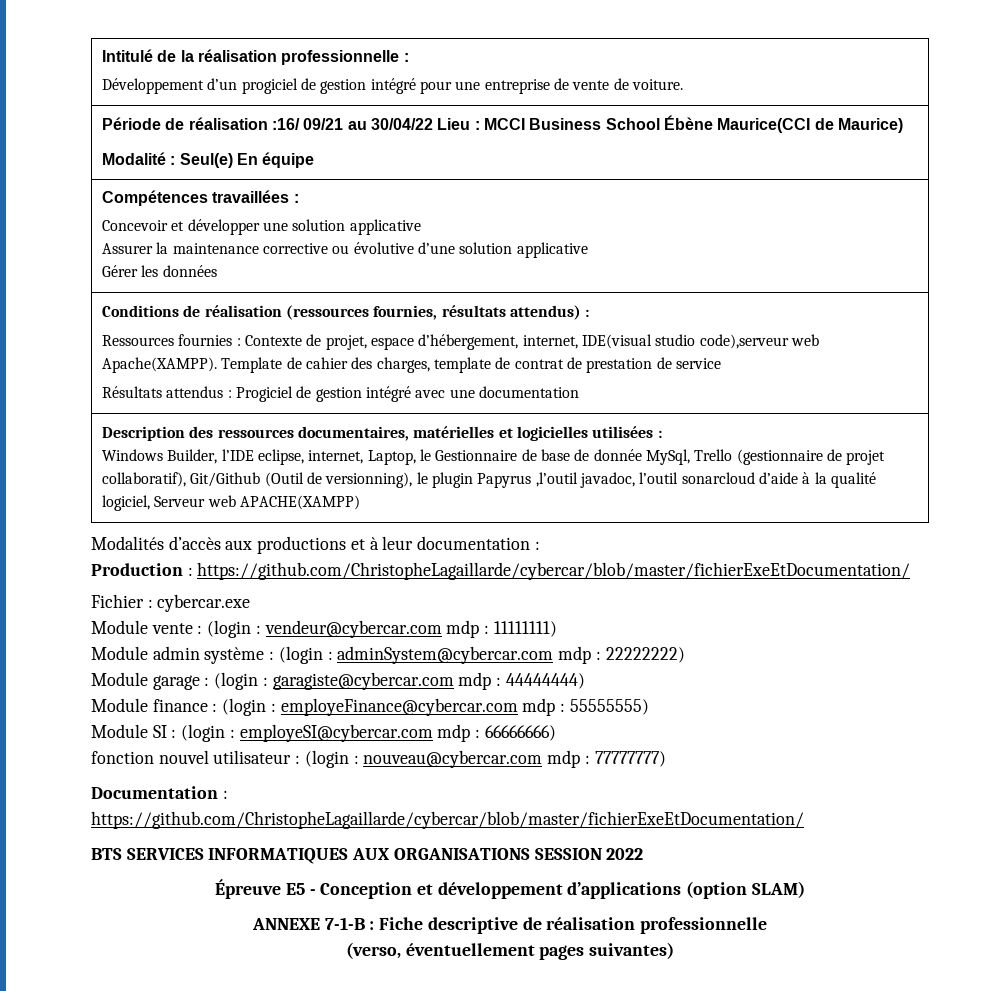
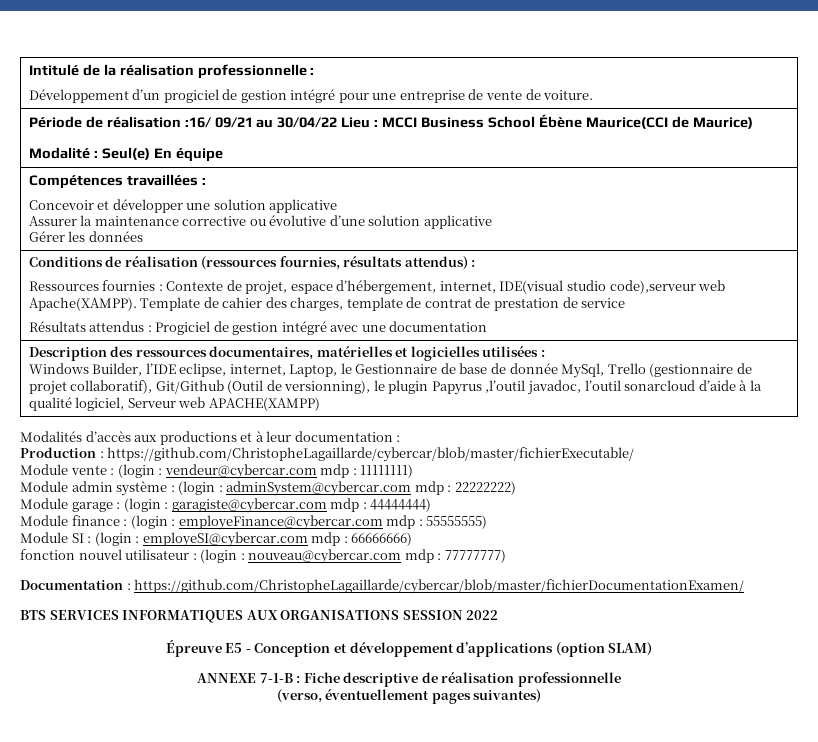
- Production : https://github.com/ChristopheLagaillarde/cybercar/blob/master/fichierExeEtDocumentation/
- Fichier : cybercar.exe
+ Production : https://github.com/ChristopheLagaillarde/cybercar/blob/master/fichierExecutable/
- Documentation : https://github.com/ChristopheLagaillarde/cybercar/blob/master/fichierExeEtDocumentation/
+ Documentation : https://github.com/ChristopheLagaillarde/cybercar/blob/master/fichierDocumentationExamen/

